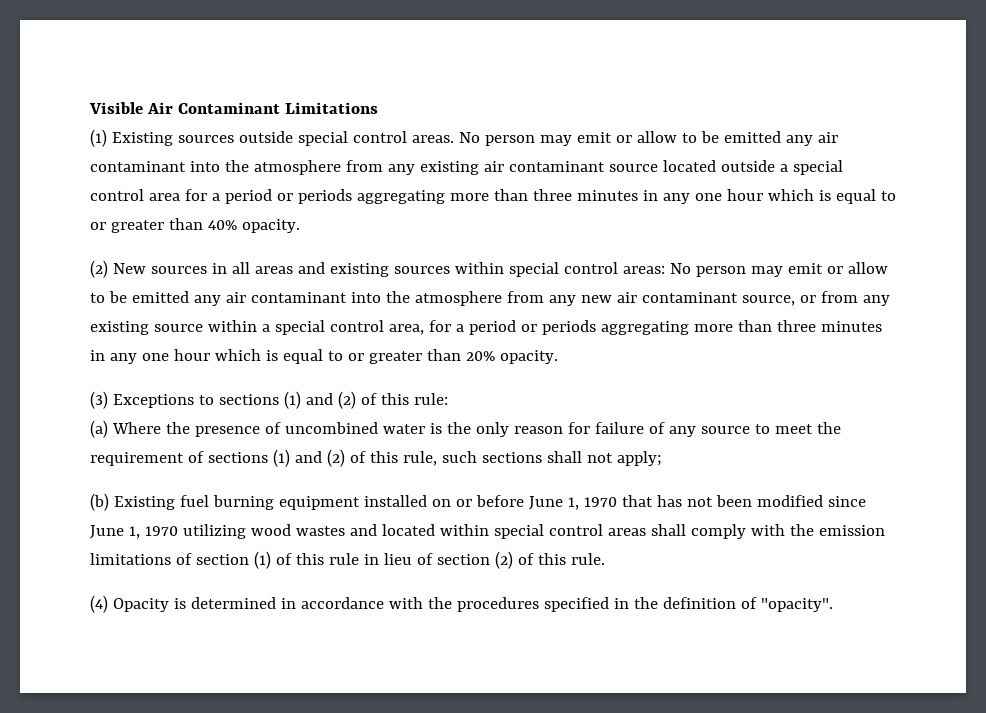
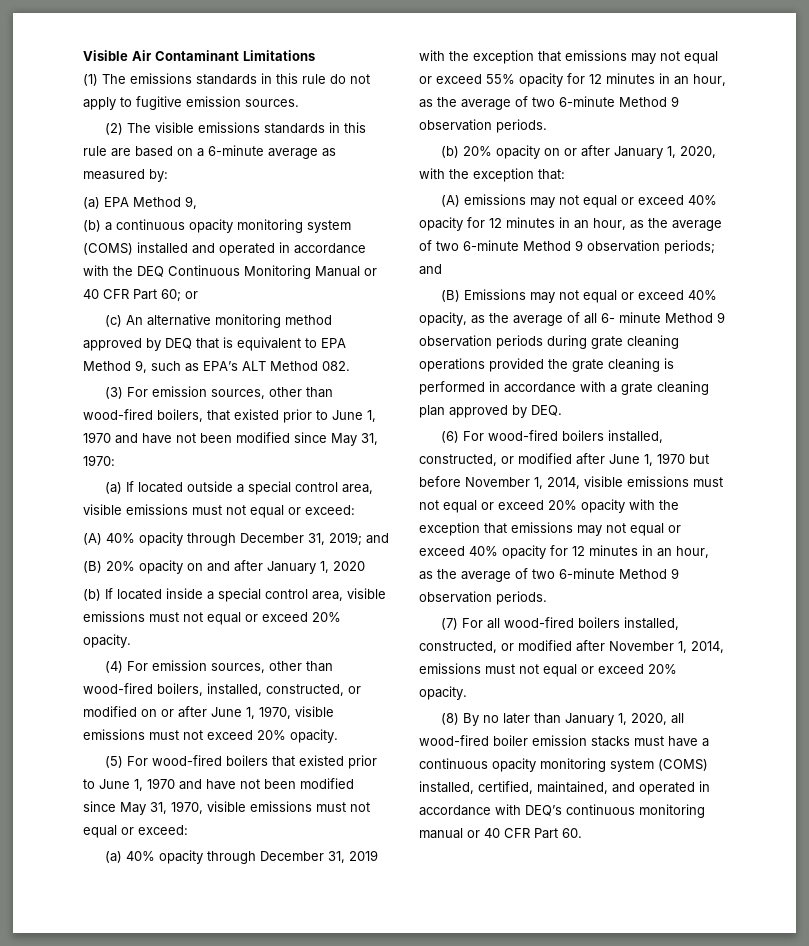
- (1) Existing sources outside special control areas. No person may emit or allow to be emitted any air contaminant into the atmosphere from any existing air contaminant source located outside a special control area for a period or periods aggregating more than three minutes in any one hour which is equal to or greater than 40% opacity.
- (2) New sources in all areas and existing sources within special control areas: No person may emit or allow to be emitted any air contaminant into the atmosphere from any new air contaminant source, or from any existing source within a special control area, for a period or periods aggregating more than three minutes in any one hour which is equal to or greater than 20% opacity.
- (3) Exceptions to sections (1) and (2) of this rule:
- (a) Where the presence of uncombined water is the only reason for failure of any source to meet the requirement of sections (1) and (2) of this rule, such sections shall not apply;
- (b) Existing fuel burning equipment installed on or before June 1, 1970 that has not been modified since June 1, 1970 utilizing wood wastes and located within special control areas shall comply with the emission limitations of section (1) of this rule in lieu of section (2) of this rule.
- (4) Opacity is determined in accordance with the procedures specified in the definition of "opacity".
+ (1) The emissions standards in this rule do not apply to fugitive emission sources.
+ (2) The visible emissions standards in this rule are based on a 6-minute average as measured by:
+ (a) EPA Method 9,
+ (b) a continuous opacity monitoring system (COMS) installed and operated in accordance with the DEQ Continuous Monitoring Manual or 40 CFR Part 60; or
+ (c) An alternative monitoring method approved by DEQ that is equivalent to EPA Method 9, such as EPA’s ALT Method 082.
+ (3) For emission sources, other than wood-fired boilers, that existed prior to June 1, 1970 and have not been modified since May 31, 1970:
+ (a) If located outside a special control area, visible emissions must not equal or exceed:
+ (A) 40% opacity through December 31, 2019; and
+ (B) 20% opacity on and after January 1, 2020
+ (b) If located inside a special control area, visible emissions must not equal or exceed 20% opacity.
+ (4) For emission sources, other than wood-fired boilers, installed, constructed, or modified on or after June 1, 1970, visible emissions must not exceed 20% opacity.
+ (5) For wood-fired boilers that existed prior to June 1, 1970 and have not been modified since May 31, 1970, visible emissions must not equal or exceed:
+ (a) 40% opacity through December 31, 2019 with the exception that emissions may not equal or exceed 55% opacity for 12 minutes in an hour, as the average of two 6-minute Method 9 observation periods.
+ (b) 20% opacity on or after January 1, 2020, with the exception that:
+ (A) emissions may not equal or exceed 40% opacity for 12 minutes in an hour, as the average of two 6-minute Method 9 observation periods; and
+ (B) Emissions may not equal or exceed 40% opacity, as the average of all 6- minute Method 9 observation periods during grate cleaning operations provided the grate cleaning is performed in accordance with a grate cleaning plan approved by DEQ.
+ (6) For wood-fired boilers installed, constructed, or modified after June 1, 1970 but before November 1, 2014, visible emissions must not equal or exceed 20% opacity with the exception that emissions may not equal or exceed 40% opacity for 12 minutes in an hour, as the average of two 6-minute Method 9 observation periods.
+ (7) For all wood-fired boilers installed, constructed, or modified after November 1, 2014, emissions must not equal or exceed 20% opacity.
+ (8) By no later than January 1, 2020, all wood-fired boiler emission stacks must have a continuous opacity monitoring system (COMS) installed, certified, maintained, and operated in accordance with DEQ’s continuous monitoring manual or 40 CFR Part 60.

